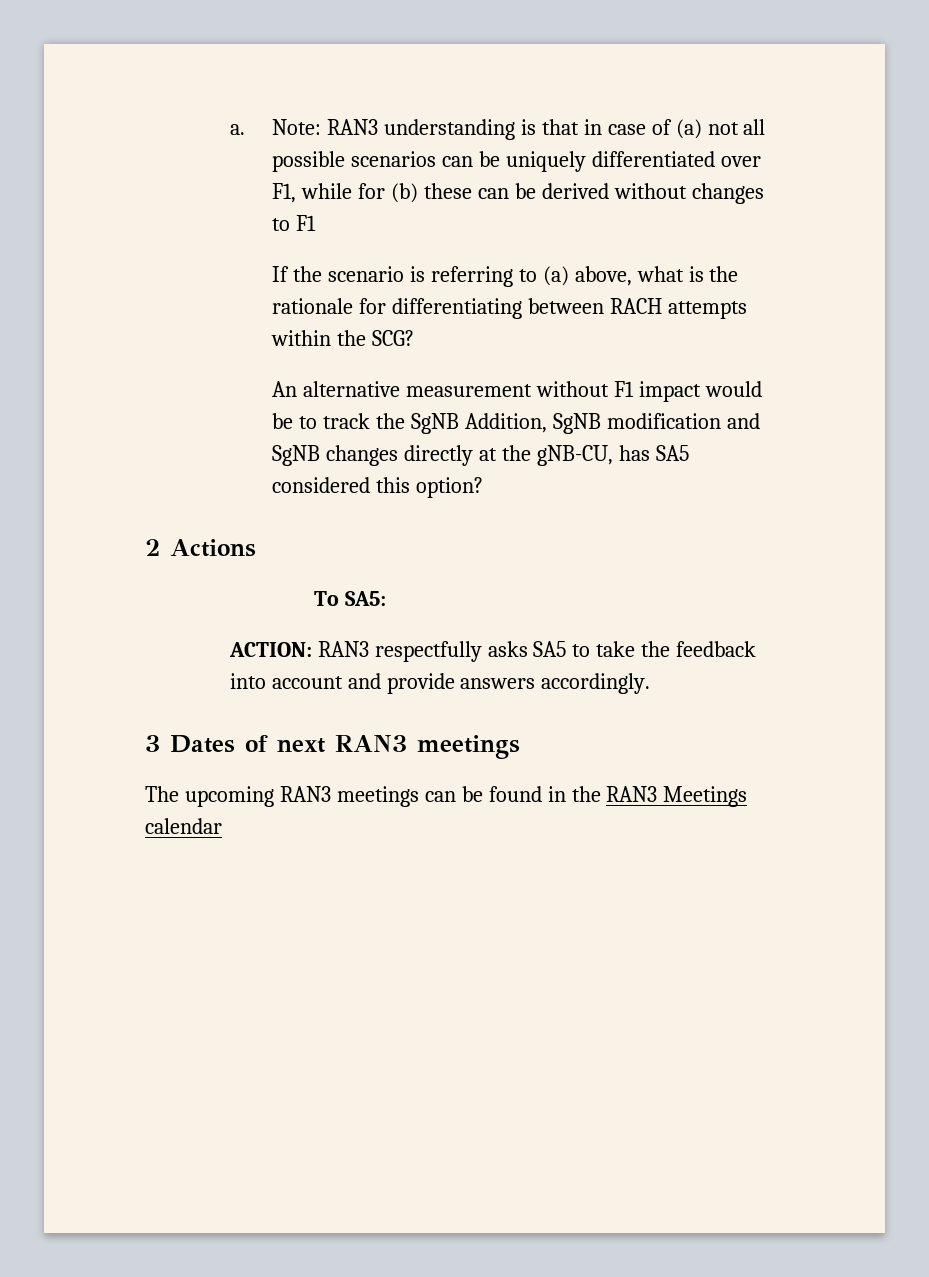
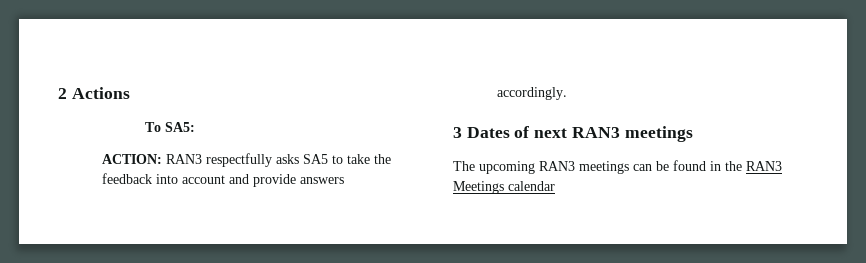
- a. Note: RAN3 understanding is that in case of (a) not all possible scenarios can be uniquely differentiated over F1, while for (b) these can be derived without changes to F1
- If the scenario is referring to (a) above, what is the rationale for differentiating between RACH attempts within the SCG?
- An alternative measurement without F1 impact would be to track the SgNB Addition, SgNB modification and SgNB changes directly at the gNB-CU, has SA5 considered this option?

